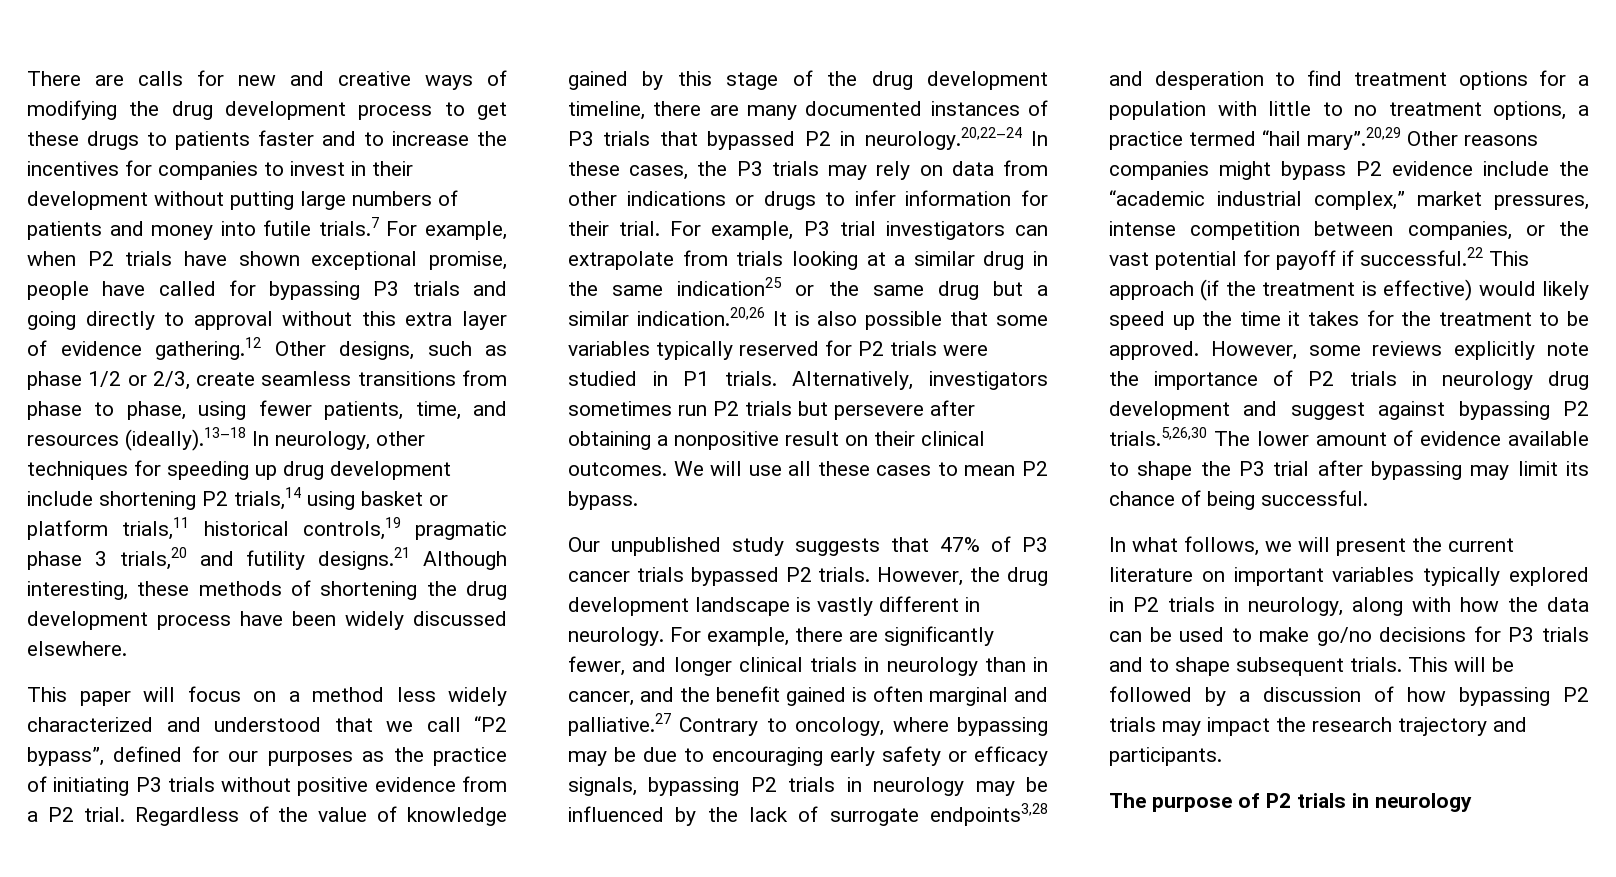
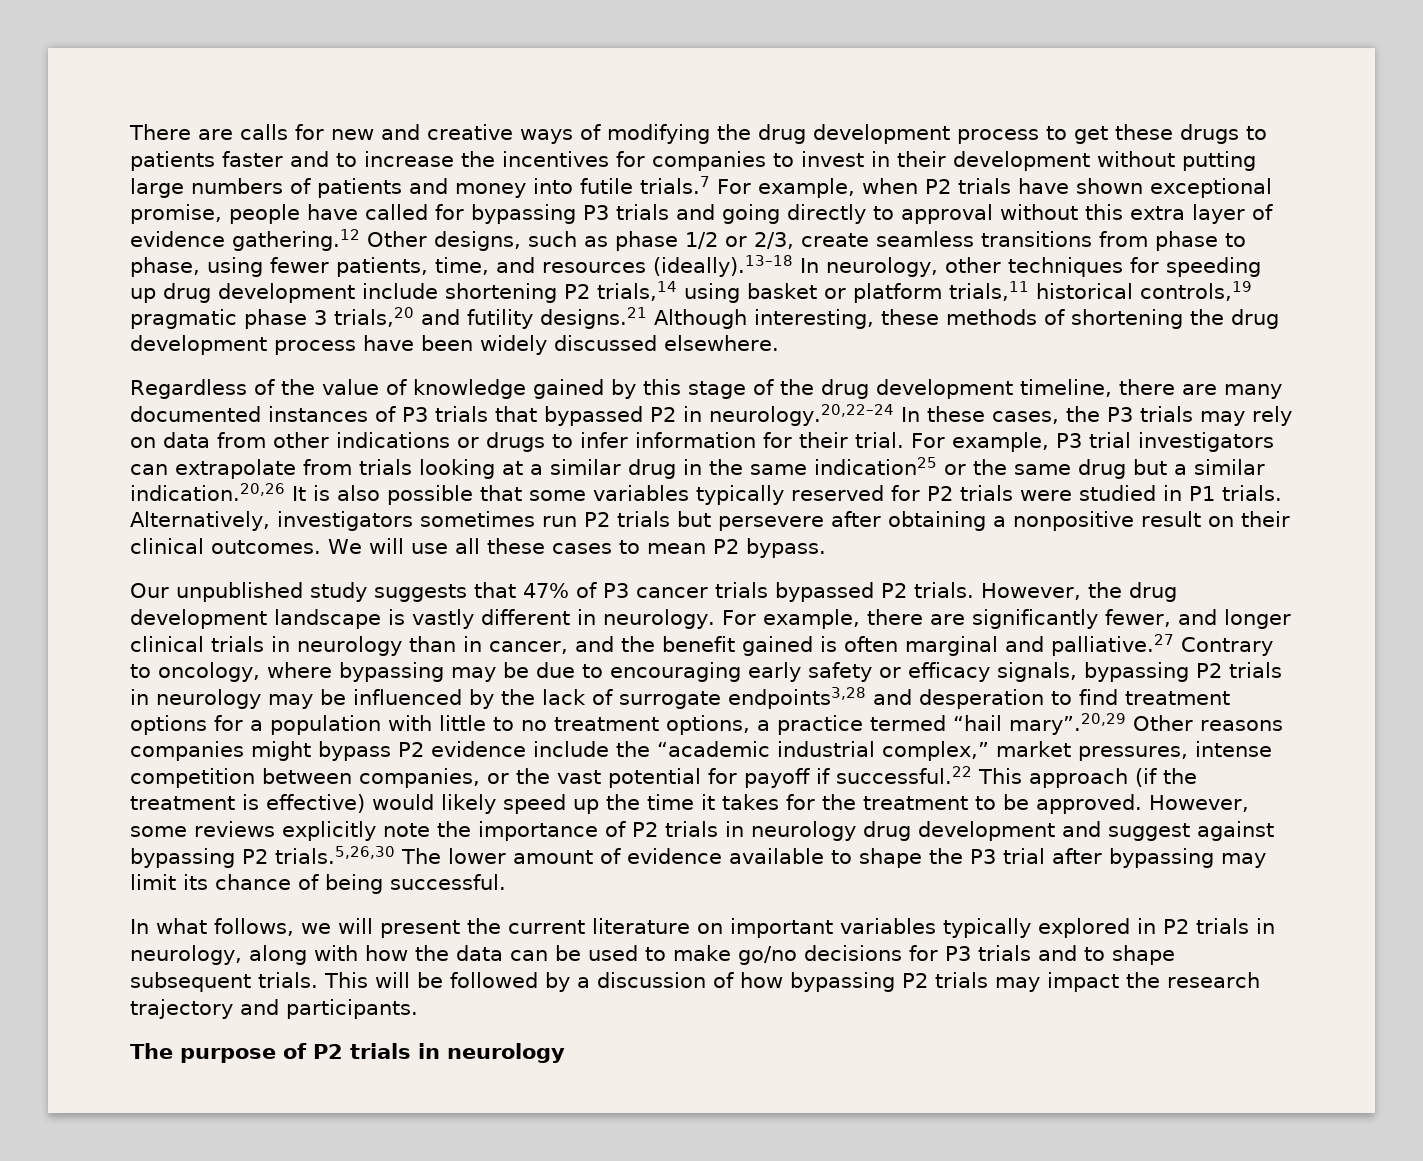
- This paper will focus on a method less widely characterized and understood that we call “P2 bypass”, defined for our purposes as the practice of initiating P3 trials without positive evidence from a P2 trial.

